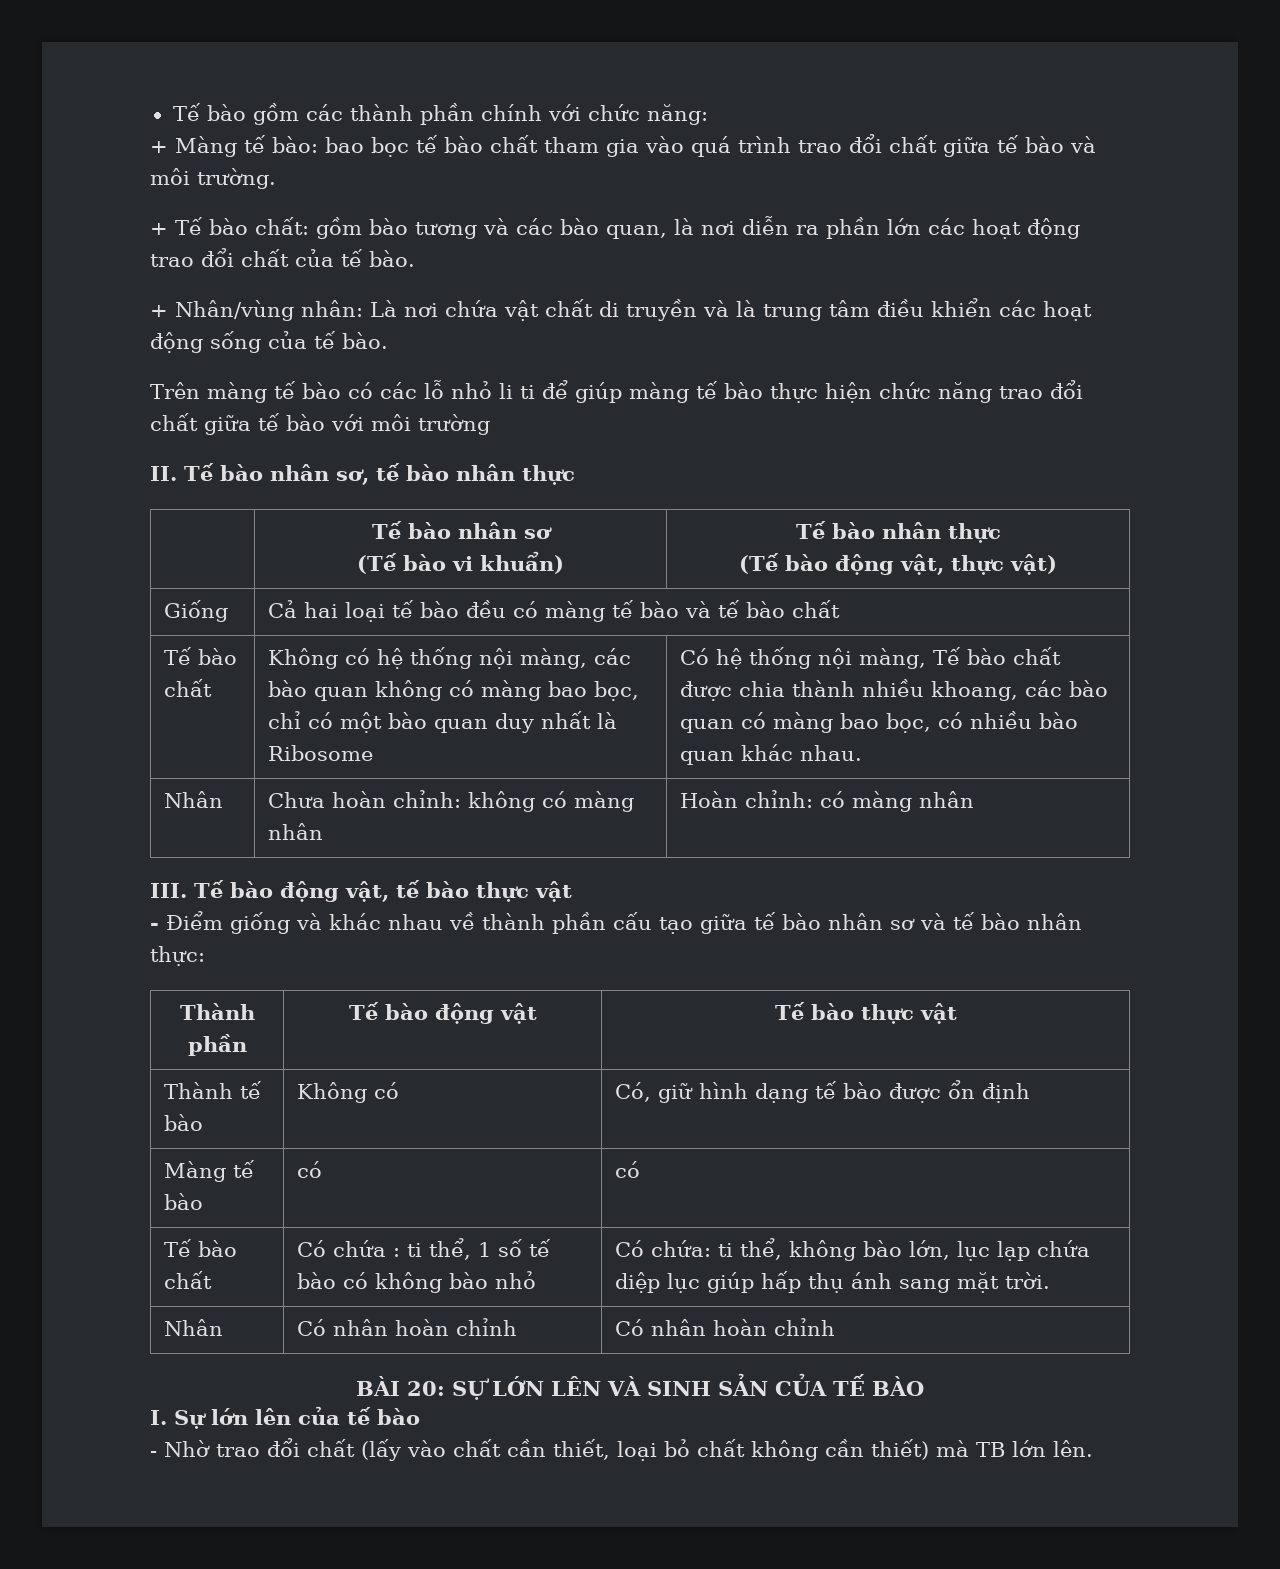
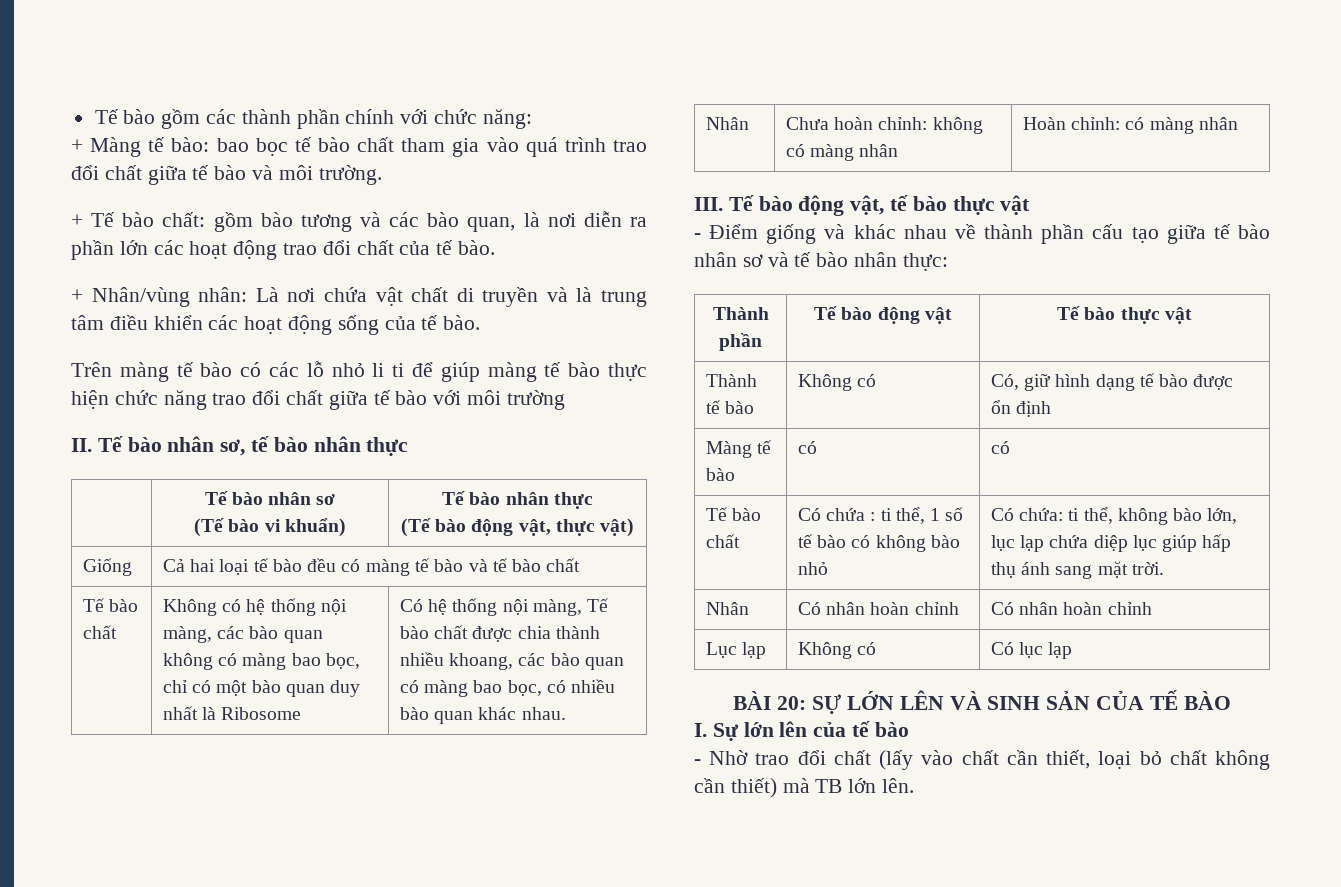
+ Lục lạp | Không có | Có lục lạp

